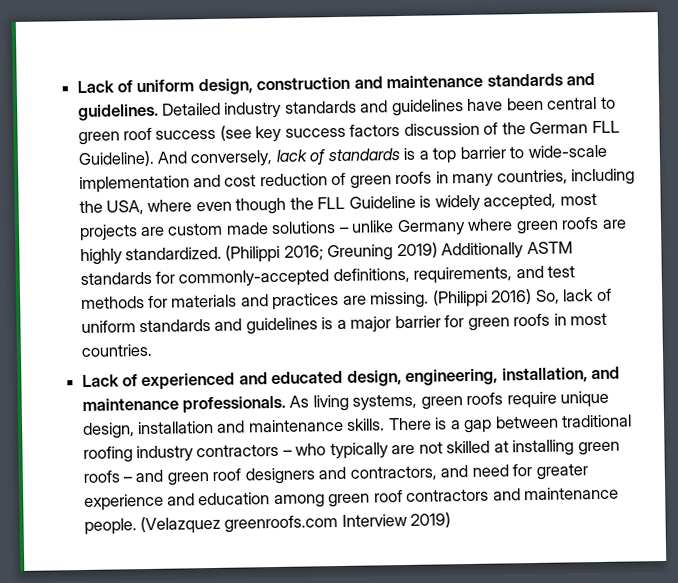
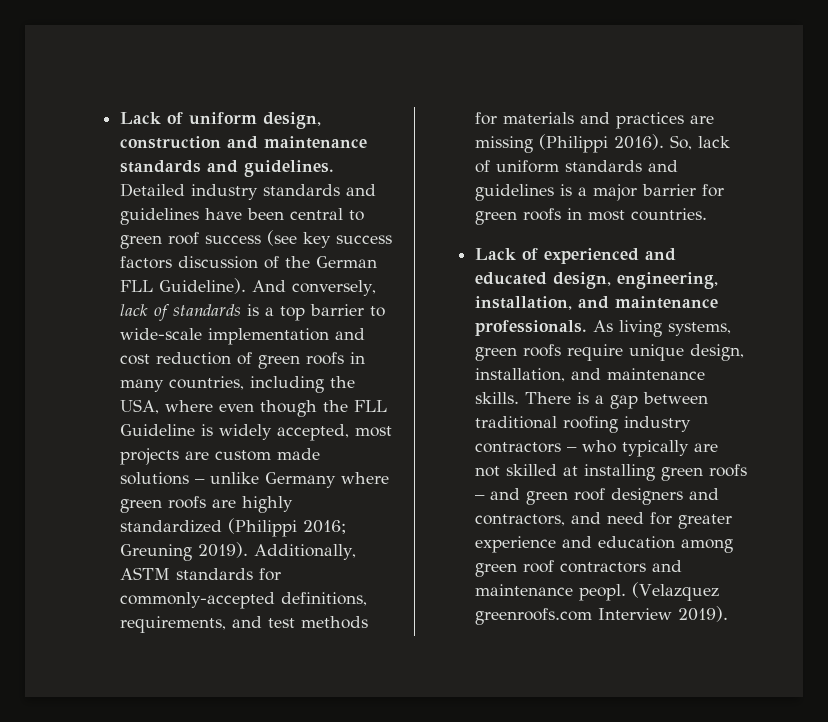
- And conversely, lack of standards is a top barrier to wide-scale implementation and cost reduction of green roofs in many countries, including the USA, where even though the FLL Guideline is widely accepted, most projects are custom made solutions – unlike Germany where green roofs are highly standardized. (Philippi 2016;
+ And conversely, lack of standards is a top barrier to wide-scale implementation and cost reduction of green roofs in many countries, including the USA, where even though the FLL Guideline is widely accepted, most projects are custom made solutions – unlike Germany where green roofs are highly standardized (Philippi 2016;
- Greuning 2019) Additionally ASTM standards for commonly-accepted definitions, requirements, and test methods for materials and practices are missing. (Philippi 2016) So, lack of uniform standards and guidelines is a major barrier for green roofs in most countries.
+ Greuning 2019). Additionally, ASTM standards for commonly-accepted definitions, requirements, and test methods for materials and practices are missing (Philippi 2016). So, lack of uniform standards and guidelines is a major barrier for green roofs in most countries.
- As living systems, green roofs require unique design, installation and maintenance skills.
+ As living systems, green roofs require unique design, installation, and maintenance skills.
- There is a gap between traditional roofing industry contractors – who typically are not skilled at installing green roofs – and green roof designers and contractors, and need for greater experience and education among green roof contractors and maintenance people.
+ There is a gap between traditional roofing industry contractors – who typically are not skilled at installing green roofs – and green roof designers and contractors, and need for greater experience and education among green roof contractors and maintenance peopl.
- (Velazquez greenroofs.com Interview 2019)
+ (Velazquez greenroofs.com Interview 2019).

